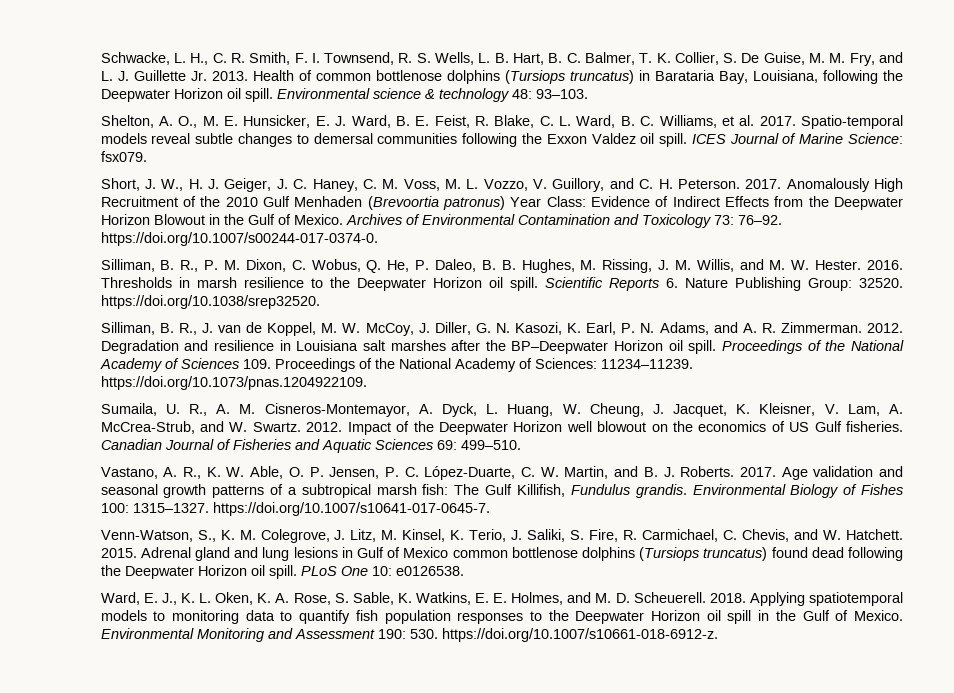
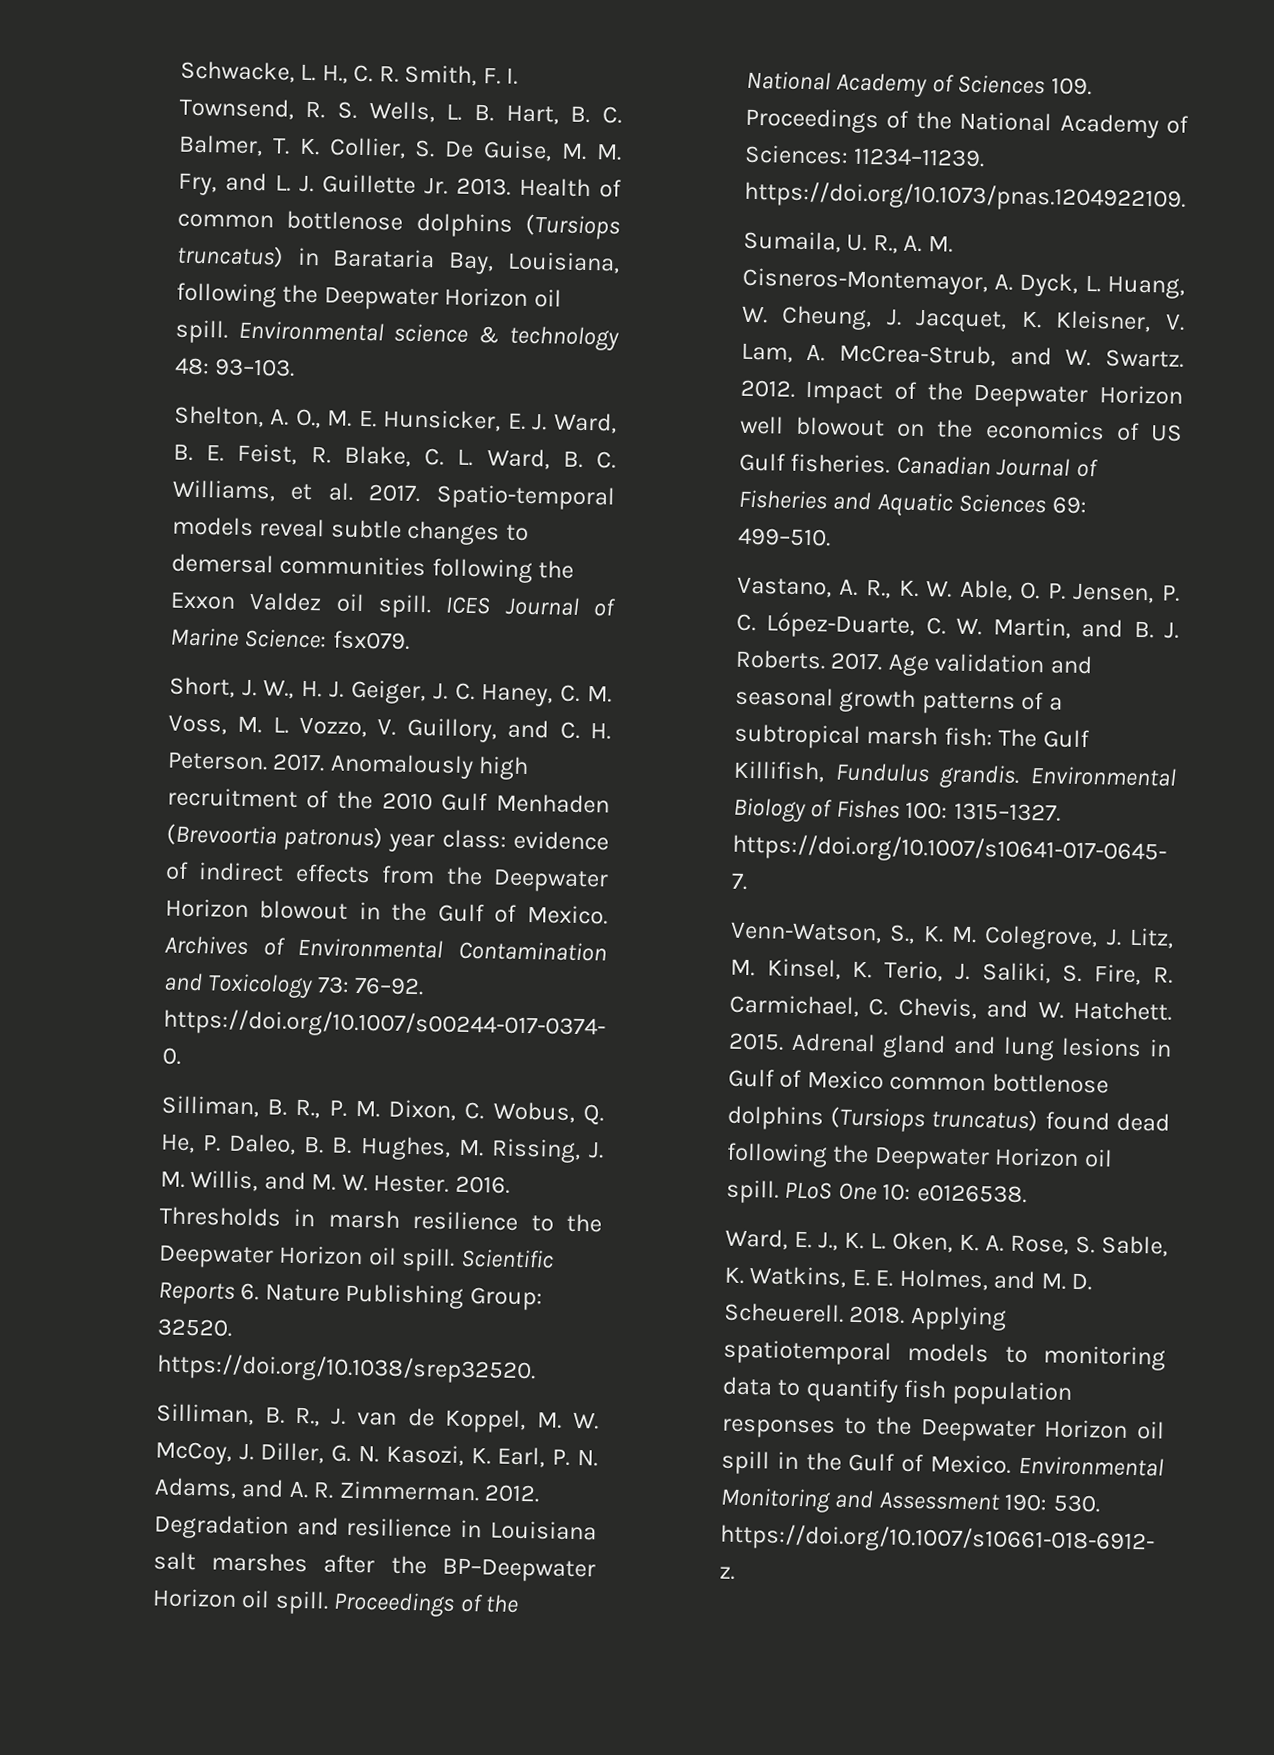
- Anomalously High Recruitment of the 2010 Gulf Menhaden (Brevoortia patronus) Year Class: Evidence of Indirect Effects from the Deepwater Horizon Blowout in the Gulf of Mexico.
+ Anomalously high recruitment of the 2010 Gulf Menhaden (Brevoortia patronus) year class: evidence of indirect effects from the Deepwater Horizon blowout in the Gulf of Mexico.

